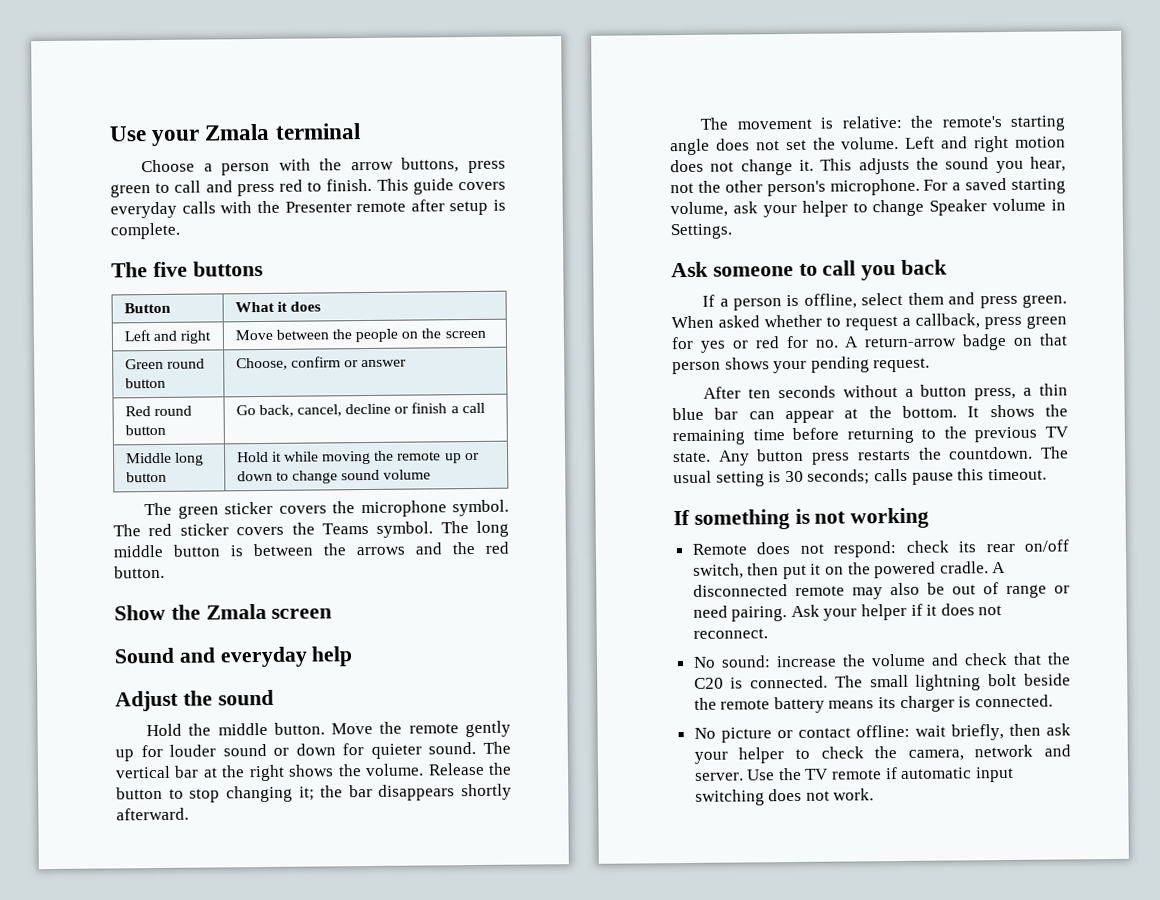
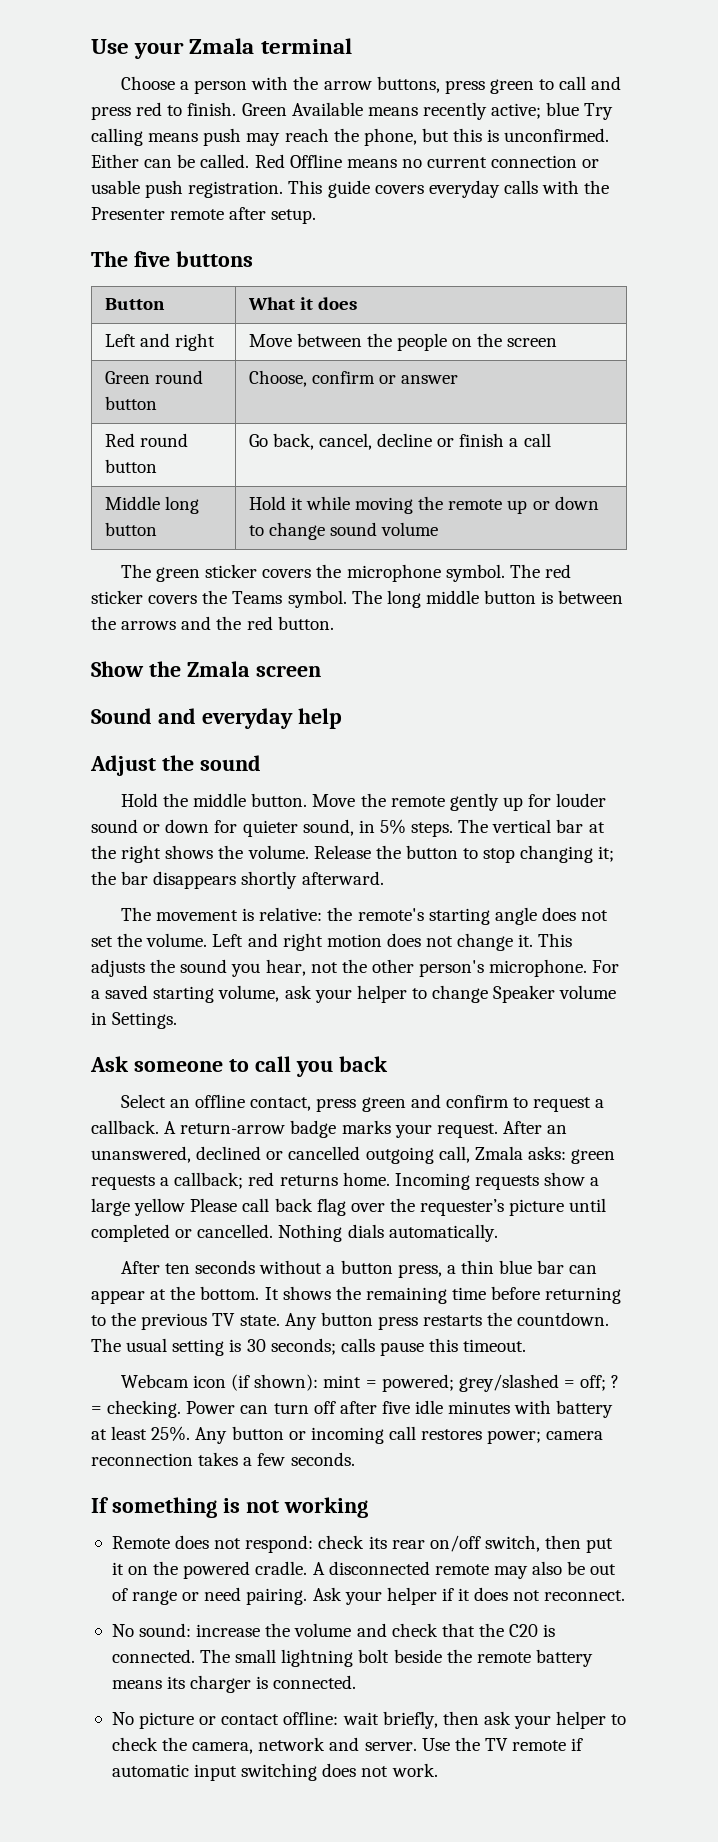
+ Green Available means recently active; blue Try calling means push may reach the phone, but this is unconfirmed. Either can be called. Red Offline means no current connection or usable push registration.
- This guide covers everyday calls with the Presenter remote after setup is complete.
+ This guide covers everyday calls with the Presenter remote after setup.
- Move the remote gently up for louder sound or down for quieter sound.
+ Move the remote gently up for louder sound or down for quieter sound, in 5% steps.
- If a person is offline, select them and press green. When asked whether to request a callback, press green for yes or red for no. A return-arrow badge on that person shows your pending request.
+ Select an offline contact, press green and confirm to request a callback. A return-arrow badge marks your request. After an unanswered, declined or cancelled outgoing call, Zmala asks: green requests a callback; red returns home. Incoming requests show a large yellow Please call back flag over the requester’s picture until completed or cancelled. Nothing dials automatically.
+ Webcam icon (if shown): mint = powered; grey/slashed = off; ? = checking. Power can turn off after five idle minutes with battery at least 25%. Any button or incoming call restores power; camera reconnection takes a few seconds.

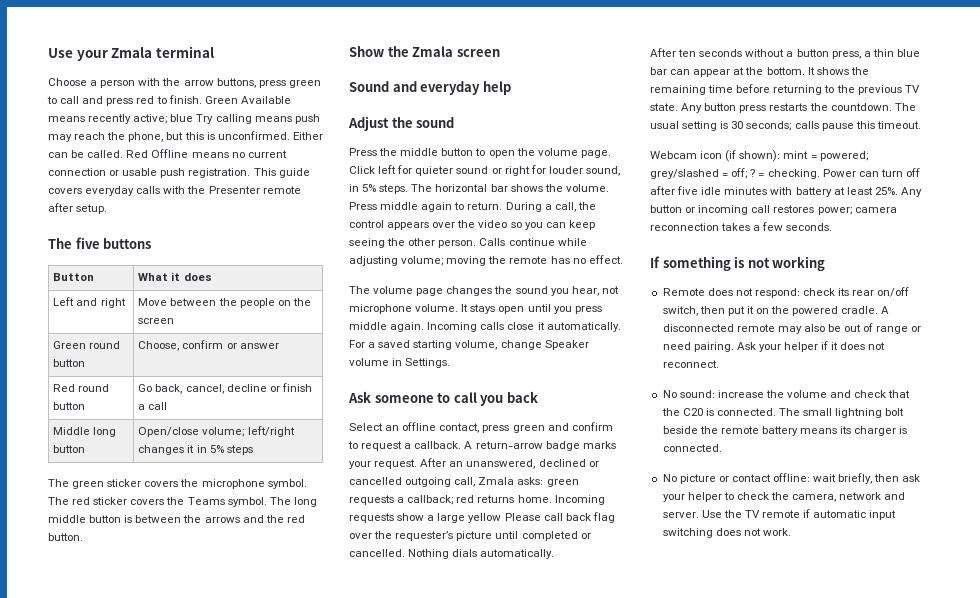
- Middle long button | Hold it while moving the remote up or down to change sound volume
+ Middle long button | Open/close volume; left/right changes it in 5% steps
- Hold the middle button. Move the remote gently up for louder sound or down for quieter sound, in 5% steps.
+ Press the middle button to open the volume page. Click left for quieter sound or right for louder sound, in 5% steps.
- The vertical bar at the right shows the volume. Release the button to stop changing it; the bar disappears shortly afterward.
- The movement is relative: the remote's starting angle does not set the volume. Left and right motion does not change it. This adjusts the sound you hear, not the other person's microphone.
+ The horizontal bar shows the volume. Press middle again to return. During a call, the control appears over the video so you can keep seeing the other person. Calls continue while adjusting volume; moving the remote has no effect.
+ The volume page changes the sound you hear, not microphone volume. It stays open until you press middle again. Incoming calls close it automatically.
- For a saved starting volume, ask your helper to change Speaker volume in Settings.
+ For a saved starting volume, change Speaker volume in Settings.

